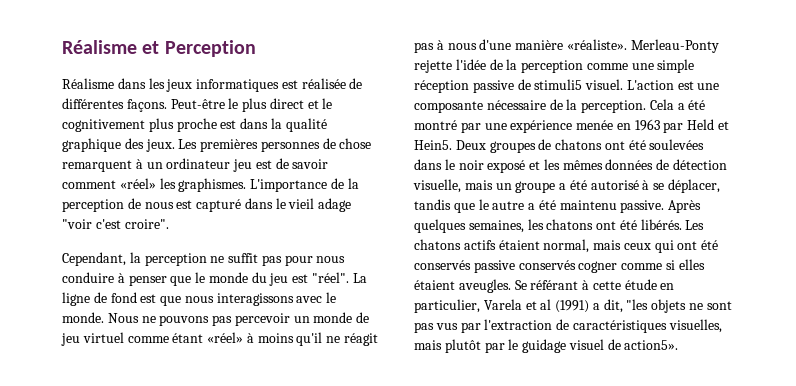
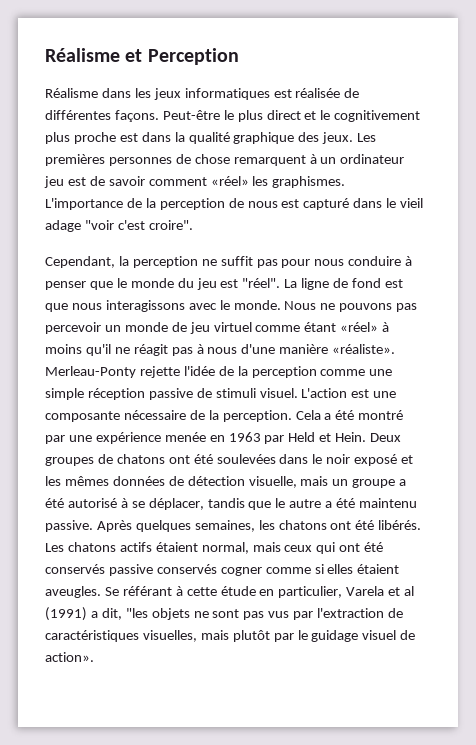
- Merleau-Ponty rejette l'idée de la perception comme une simple réception passive de stimuli5 visuel.
+ Merleau-Ponty rejette l'idée de la perception comme une simple réception passive de stimuli visuel.
- Cela a été montré par une expérience menée en 1963 par Held et Hein5.
+ Cela a été montré par une expérience menée en 1963 par Held et Hein.
- Se référant à cette étude en particulier, Varela et al (1991) a dit, "les objets ne sont pas vus par l'extraction de caractéristiques visuelles, mais plutôt par le guidage visuel de action5».
+ Se référant à cette étude en particulier, Varela et al (1991) a dit, "les objets ne sont pas vus par l'extraction de caractéristiques visuelles, mais plutôt par le guidage visuel de action».

